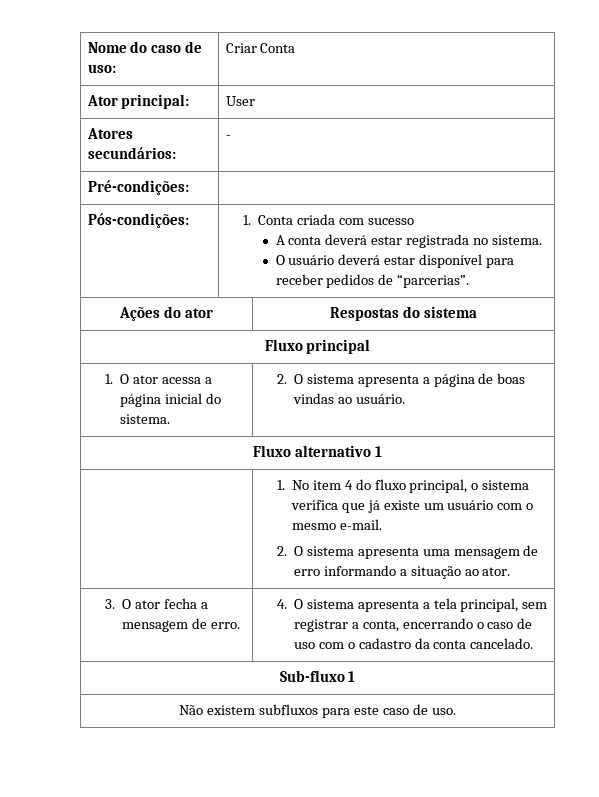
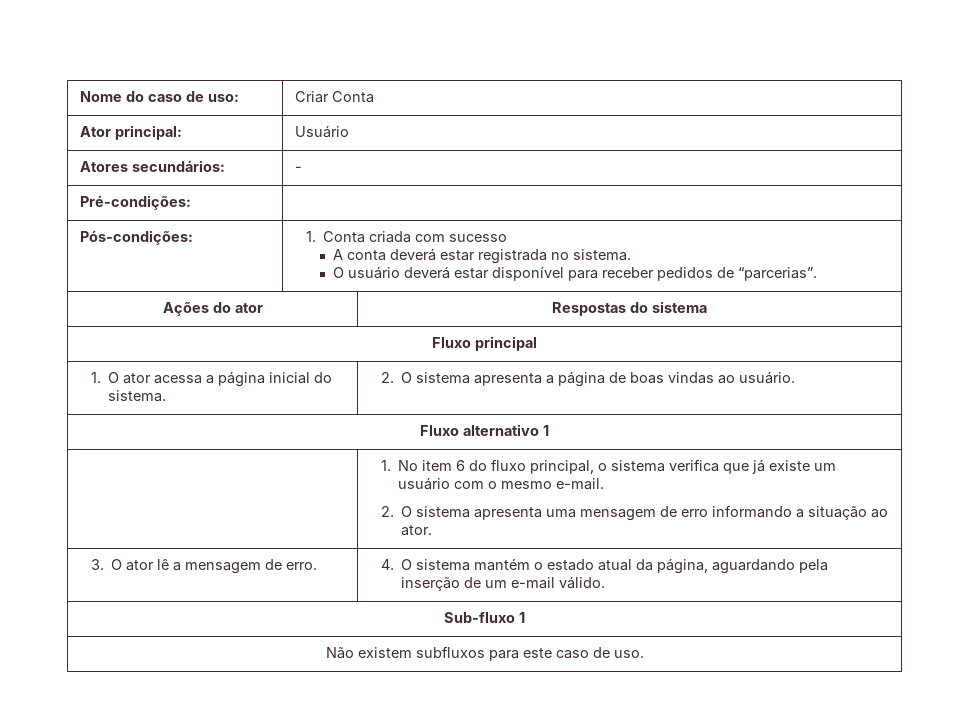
- Ator principal: | User
+ Ator principal: | Usuário
- | 1. No item 4 do fluxo principal, o sistema verifica que já existe um usuário com o mesmo e-mail.
+ | 1. No item 6 do fluxo principal, o sistema verifica que já existe um usuário com o mesmo e-mail.
- 3. O ator fecha a mensagem de erro. | 4. O sistema apresenta a tela principal, sem registrar a conta, encerrando o caso de uso com o cadastro da conta cancelado.
+ 3. O ator lê a mensagem de erro. | 4. O sistema mantém o estado atual da página, aguardando pela inserção de um e-mail válido.

